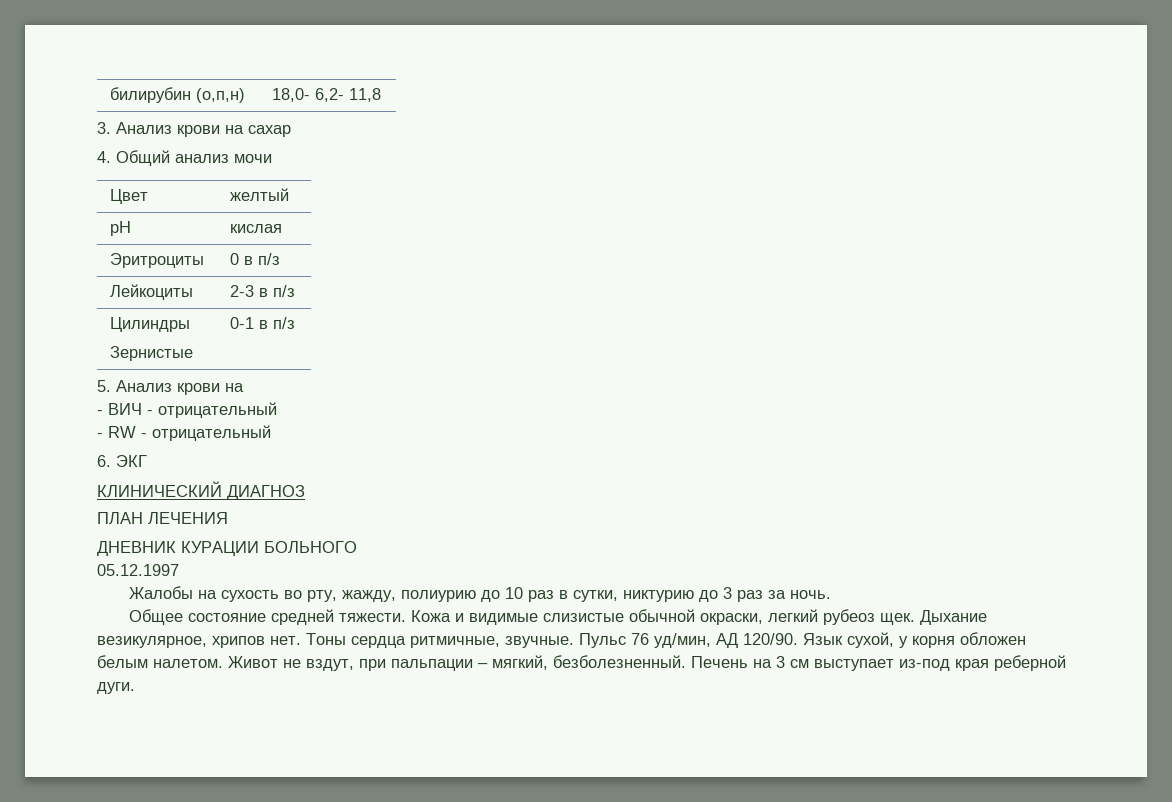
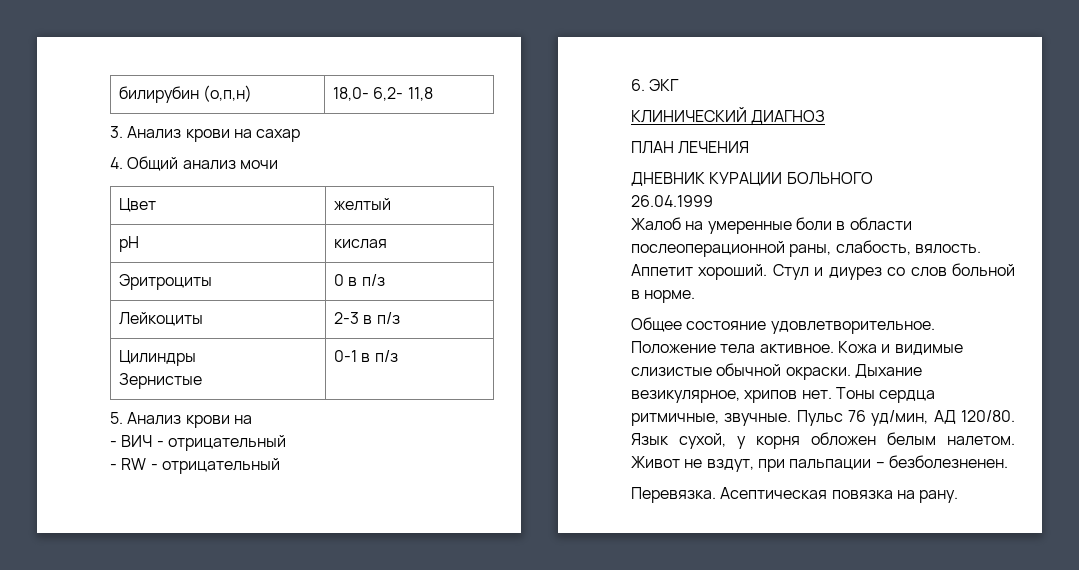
- 05.12.1997
- Жалобы на сухость во рту, жажду, полиурию до 10 раз в сутки, никтурию до 3 раз за ночь.
- Общее состояние средней тяжести.
+ 26.04.1999
+ Жалоб на умеренные боли в области послеоперационной раны, слабость, вялость. Аппетит хороший. Стул и диурез со слов больной в норме.
+ Общее состояние удовлетворительное. Положение тела активное.
- Кожа и видимые слизистые обычной окраски, легкий рубеоз щек.
+ Кожа и видимые слизистые обычной окраски.
- Пульс 76 уд/мин, АД 120/90.
+ Пульс 76 уд/мин, АД 120/80.
- Живот не вздут, при пальпации – мягкий, безболезненный. Печень на 3 см выступает из-под края реберной дуги.
+ Живот не вздут, при пальпации – безболезненен.
+ Перевязка. Асептическая повязка на рану.

